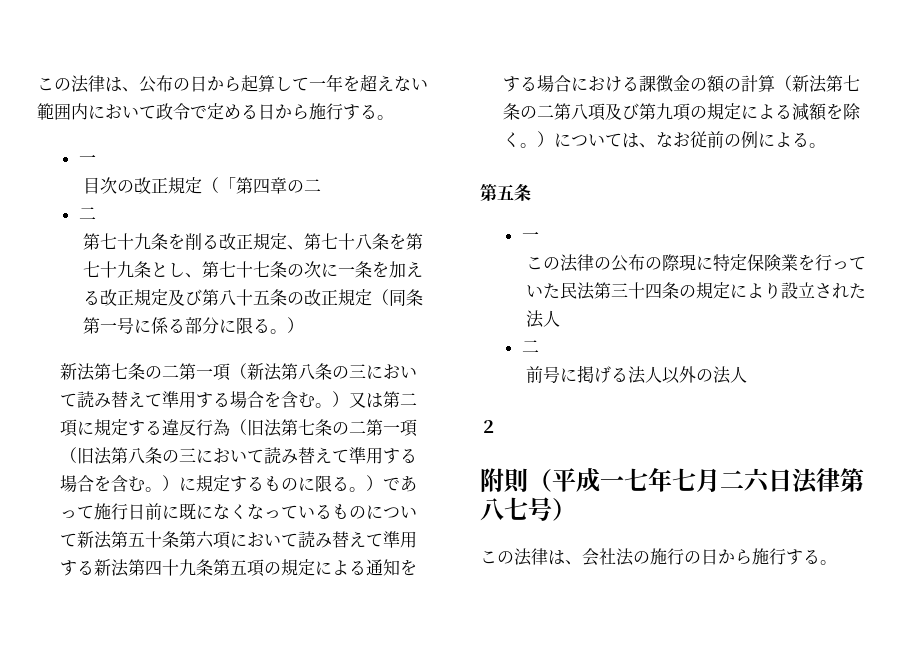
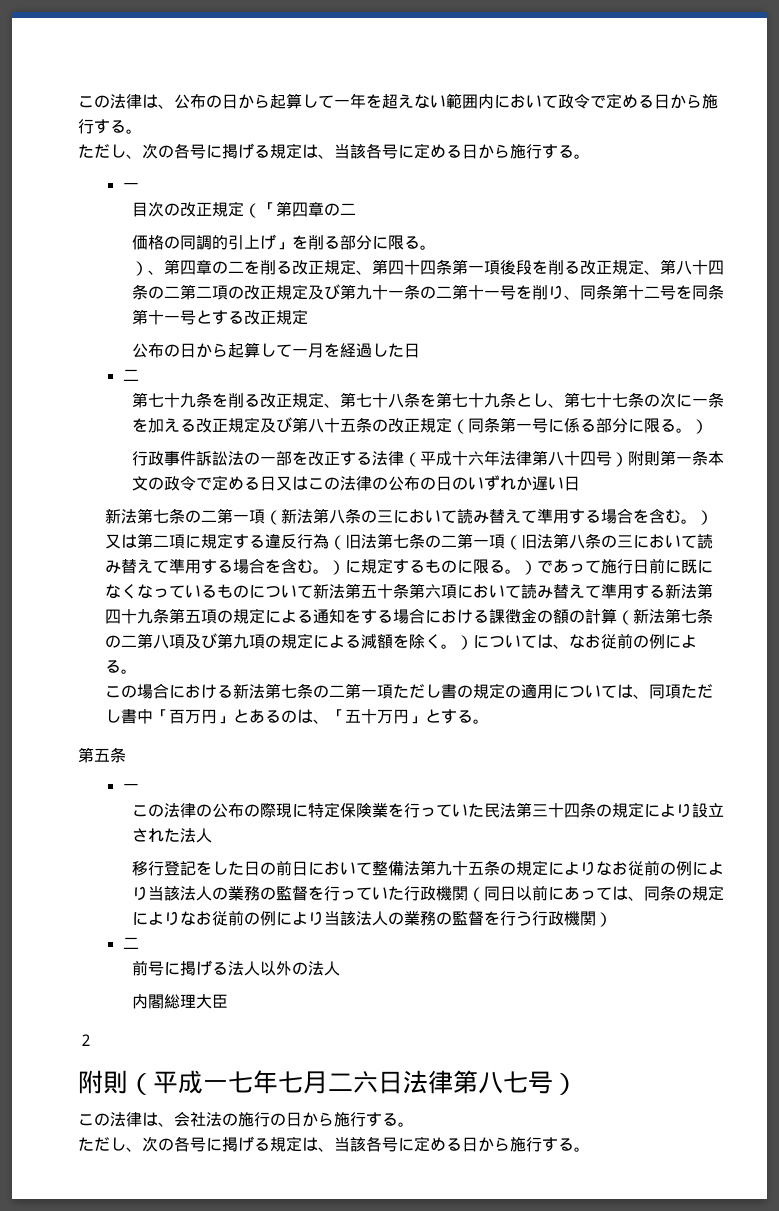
  この法律は、公布の日から起算して一年を超えない範囲内において政令で定める日から施行する。
+ ただし、次の各号に掲げる規定は、当該各号に定める日から施行する。
+ 価格の同調的引上げ」を削る部分に限る。
+ ）、第四章の二を削る改正規定、第四十四条第一項後段を削る改正規定、第八十四条の二第二項の改正規定及び第九十一条の二第十一号を削り、同条第十二号を同条第十一号とする改正規定
+ 公布の日から起算して一月を経過した日
+ 行政事件訴訟法の一部を改正する法律（平成十六年法律第八十四号）附則第一条本文の政令で定める日又はこの法律の公布の日のいずれか遅い日
+ この場合における新法第七条の二第一項ただし書の規定の適用については、同項ただし書中「百万円」とあるのは、「五十万円」とする。
+ 移行登記をした日の前日において整備法第九十五条の規定によりなお従前の例により当該法人の業務の監督を行っていた行政機関（同日以前にあっては、同条の規定によりなお従前の例により当該法人の業務の監督を行う行政機関）
+ 内閣総理大臣
  この法律は、会社法の施行の日から施行する。
+ ただし、次の各号に掲げる規定は、当該各号に定める日から施行する。

